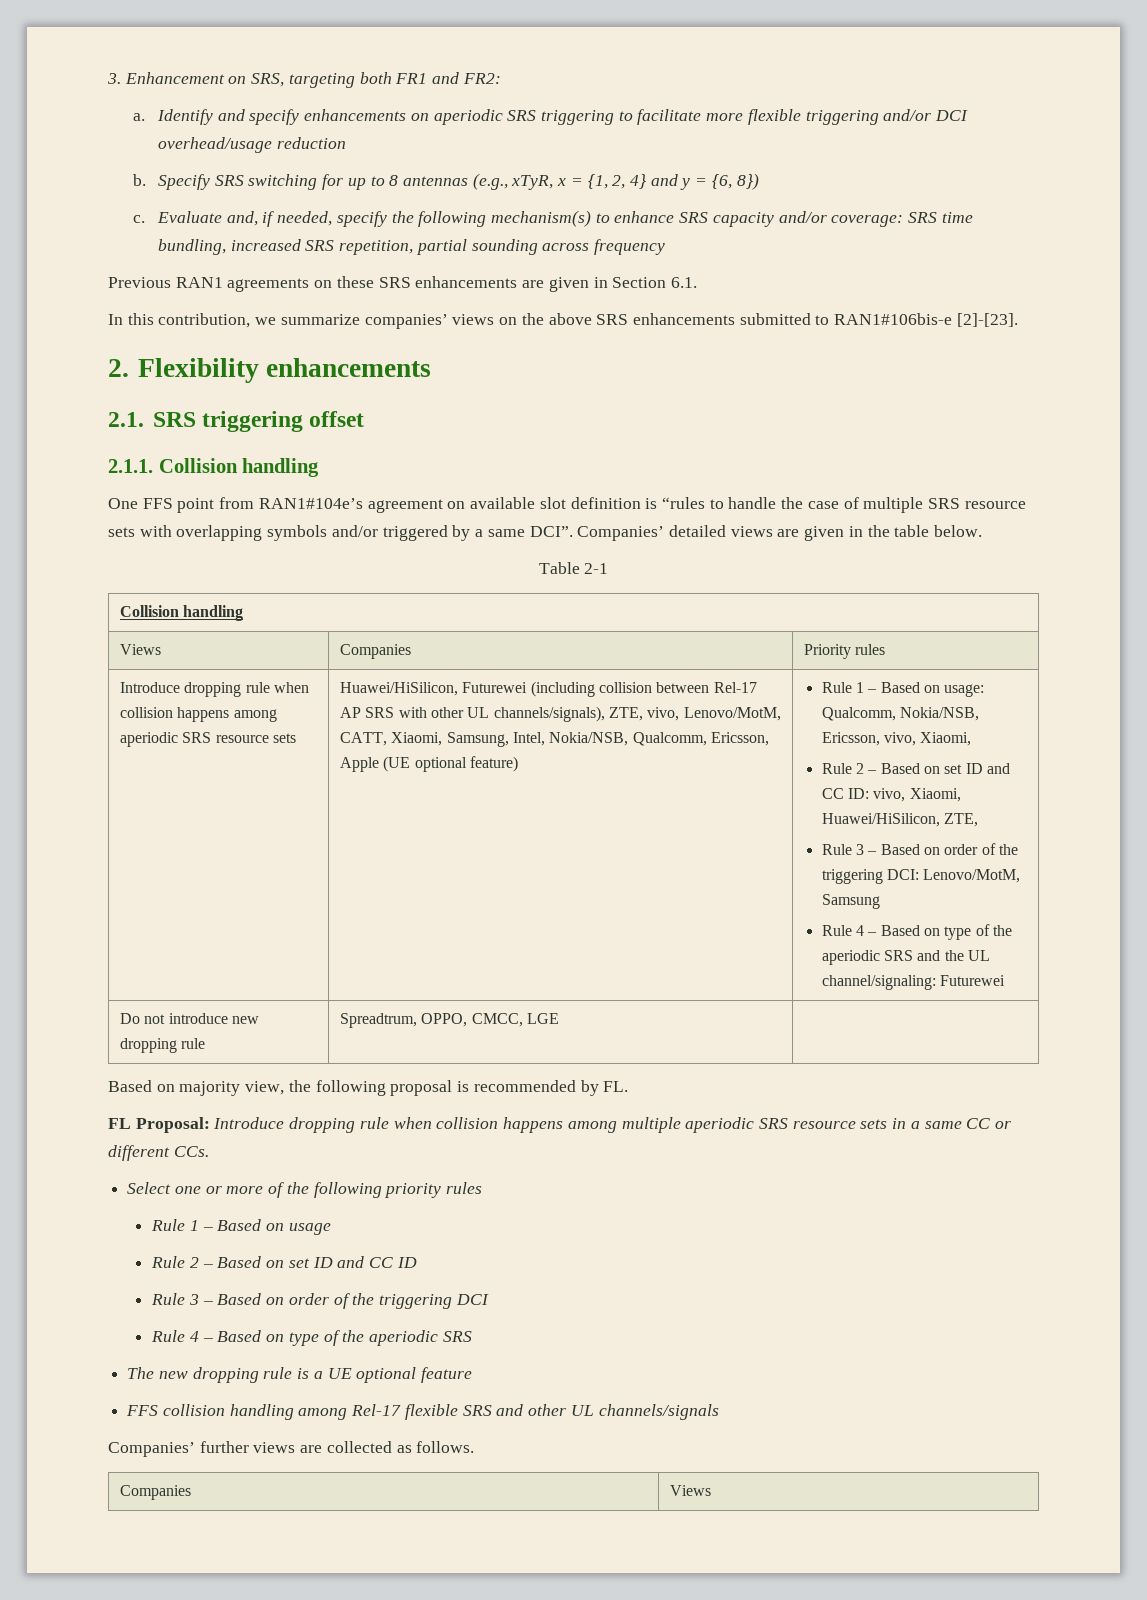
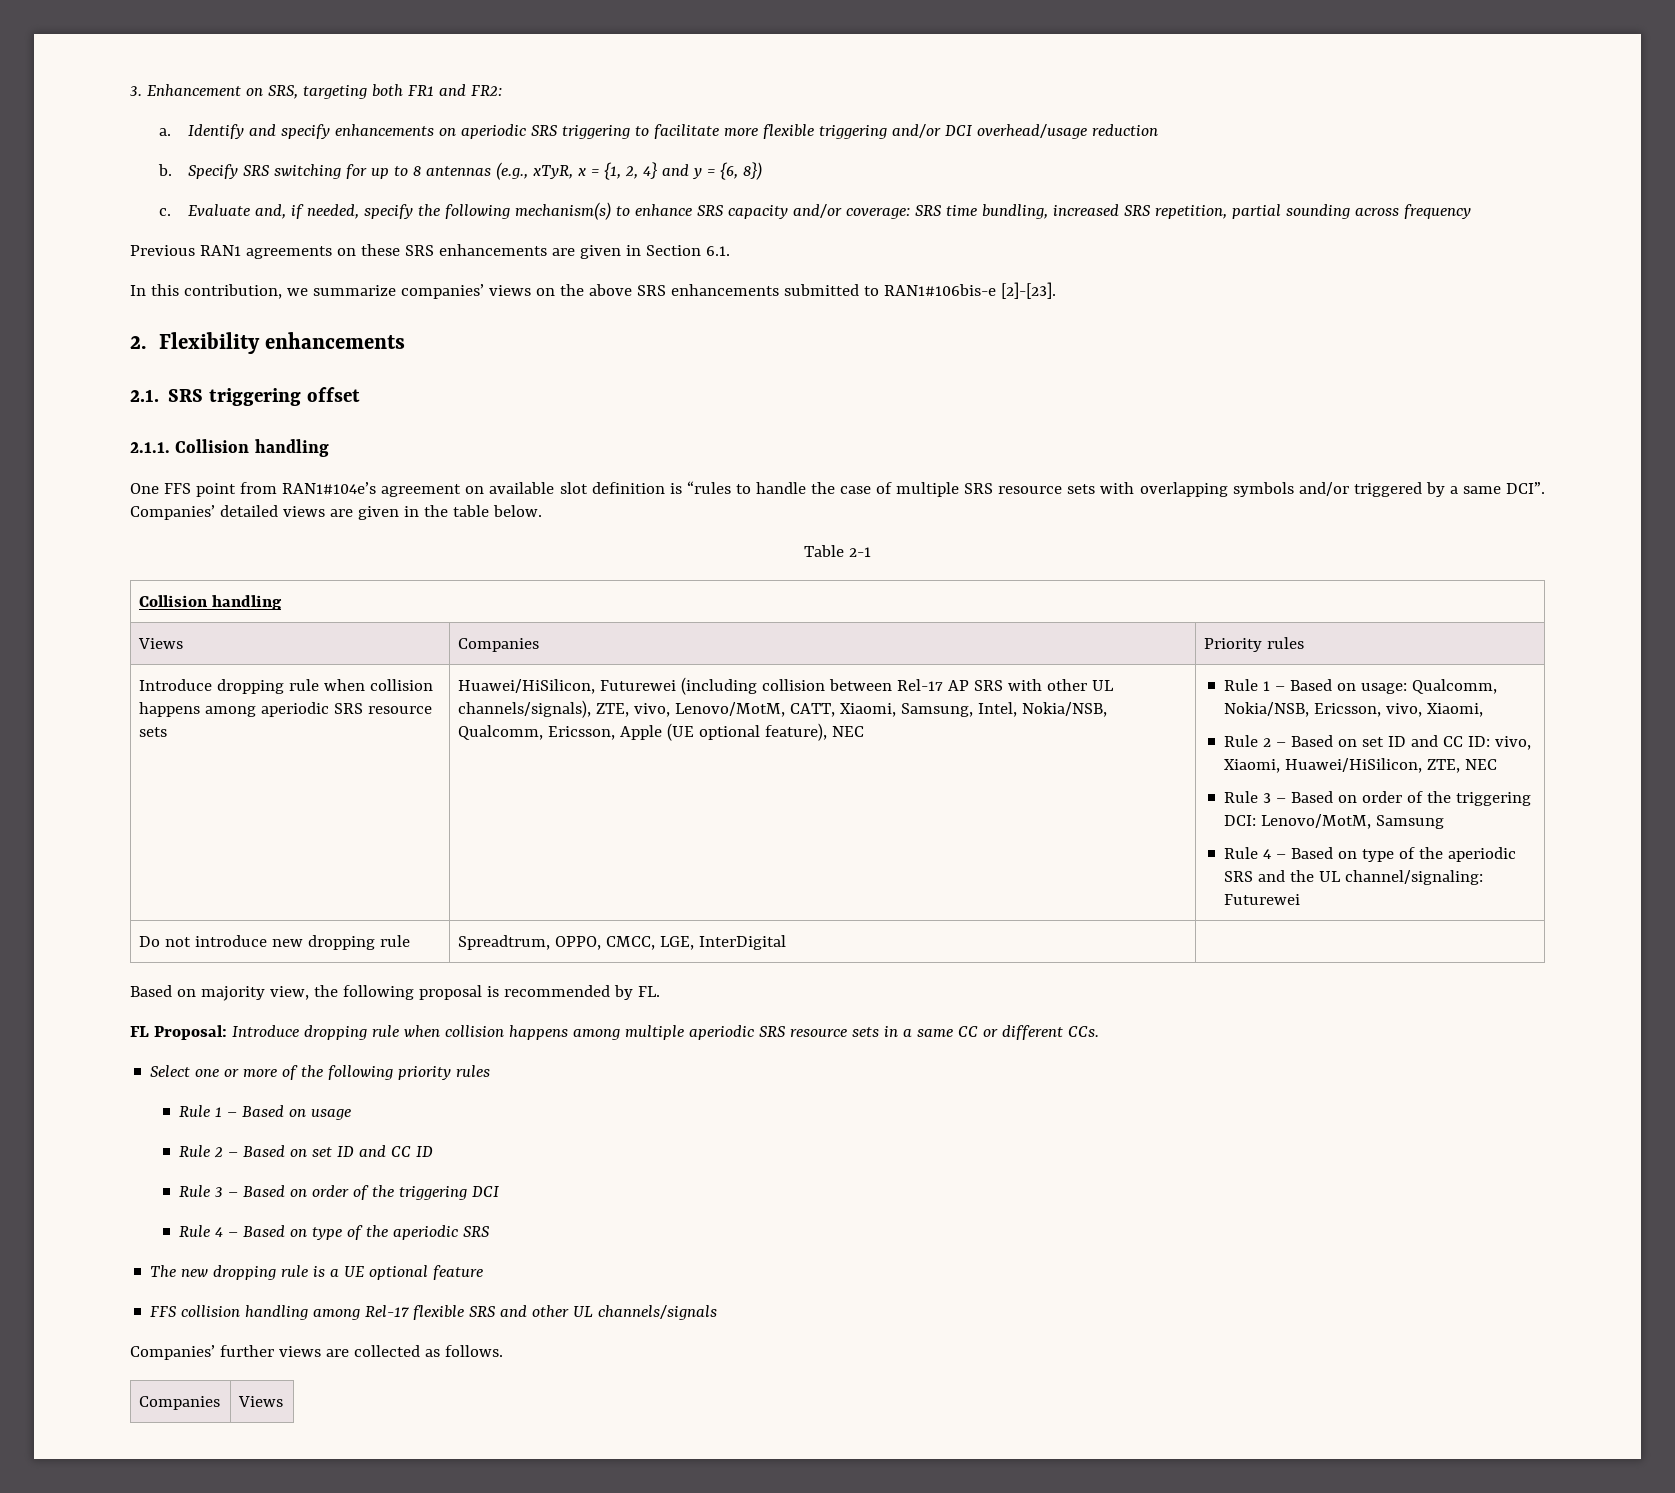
- Huawei/HiSilicon, Futurewei (including collision between Rel-17 AP SRS with other UL channels/signals), ZTE, vivo, Lenovo/MotM, CATT, Xiaomi, Samsung, Intel, Nokia/NSB, Qualcomm, Ericsson, Apple (UE optional feature)
+ Huawei/HiSilicon, Futurewei (including collision between Rel-17 AP SRS with other UL channels/signals), ZTE, vivo, Lenovo/MotM, CATT, Xiaomi, Samsung, Intel, Nokia/NSB, Qualcomm, Ericsson, Apple (UE optional feature), NEC
- Rule 2 – Based on set ID and CC ID: vivo, Xiaomi, Huawei/HiSilicon, ZTE,
+ Rule 2 – Based on set ID and CC ID: vivo, Xiaomi, Huawei/HiSilicon, ZTE, NEC
- Do not introduce new dropping rule | Spreadtrum, OPPO, CMCC, LGE |
+ Do not introduce new dropping rule | Spreadtrum, OPPO, CMCC, LGE, InterDigital |

